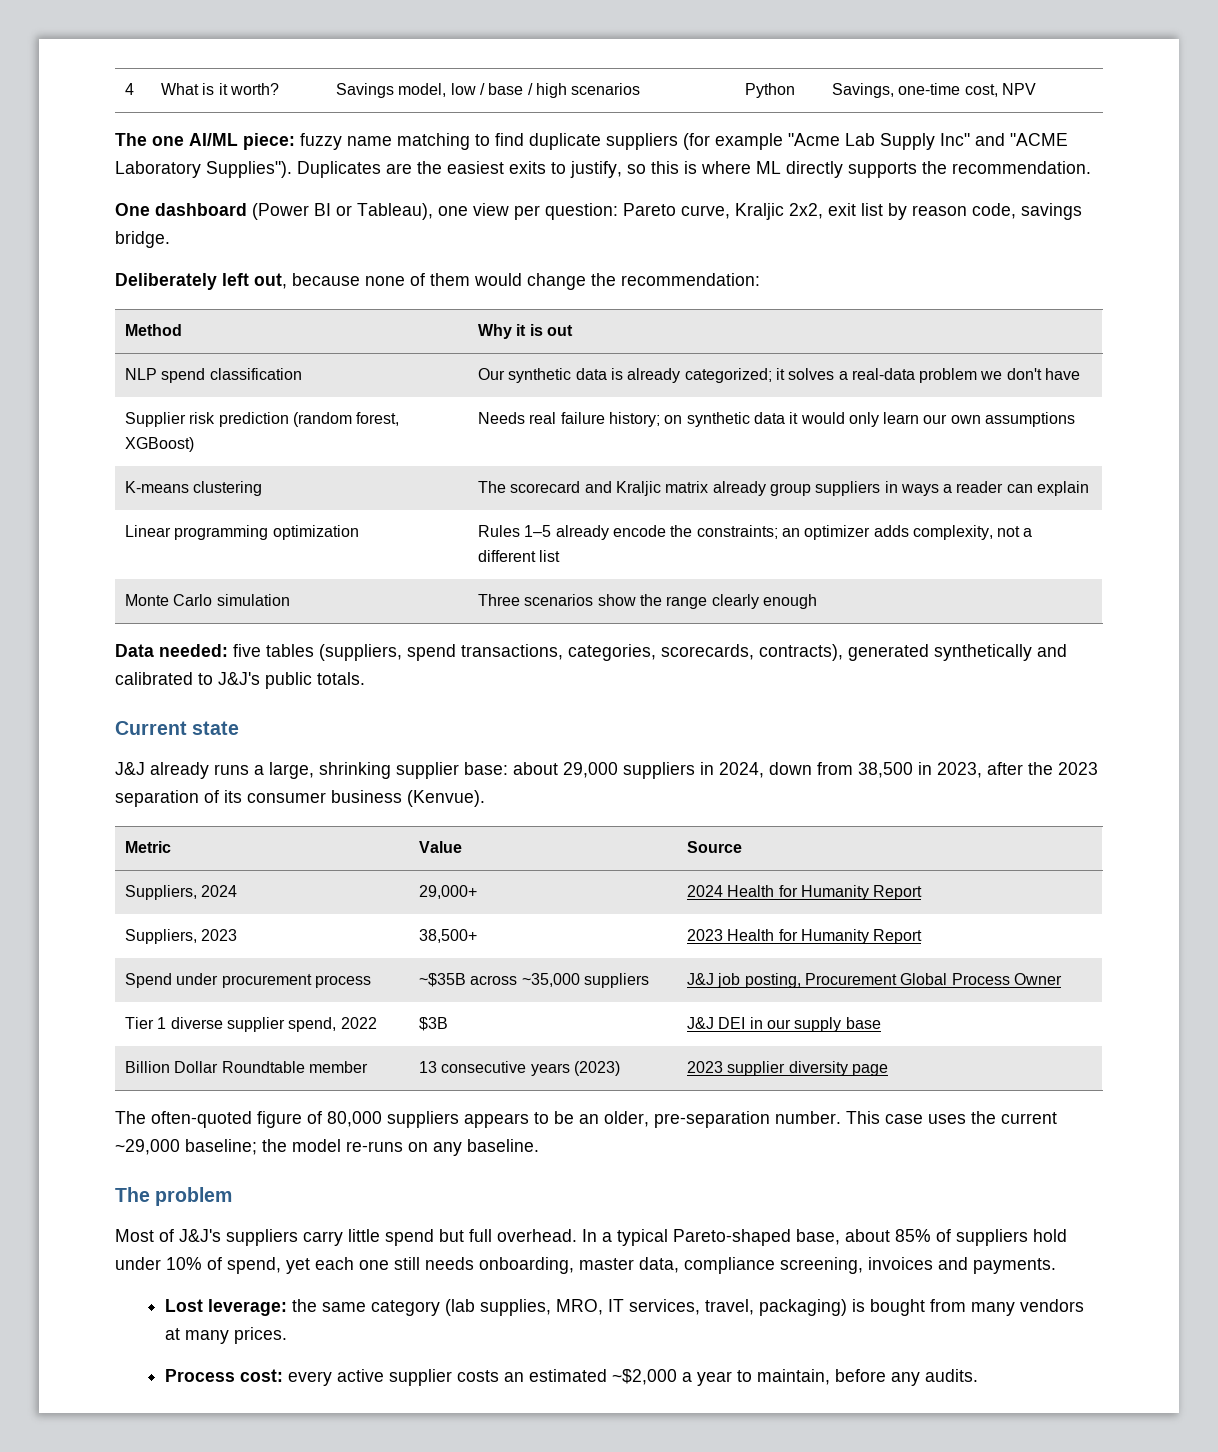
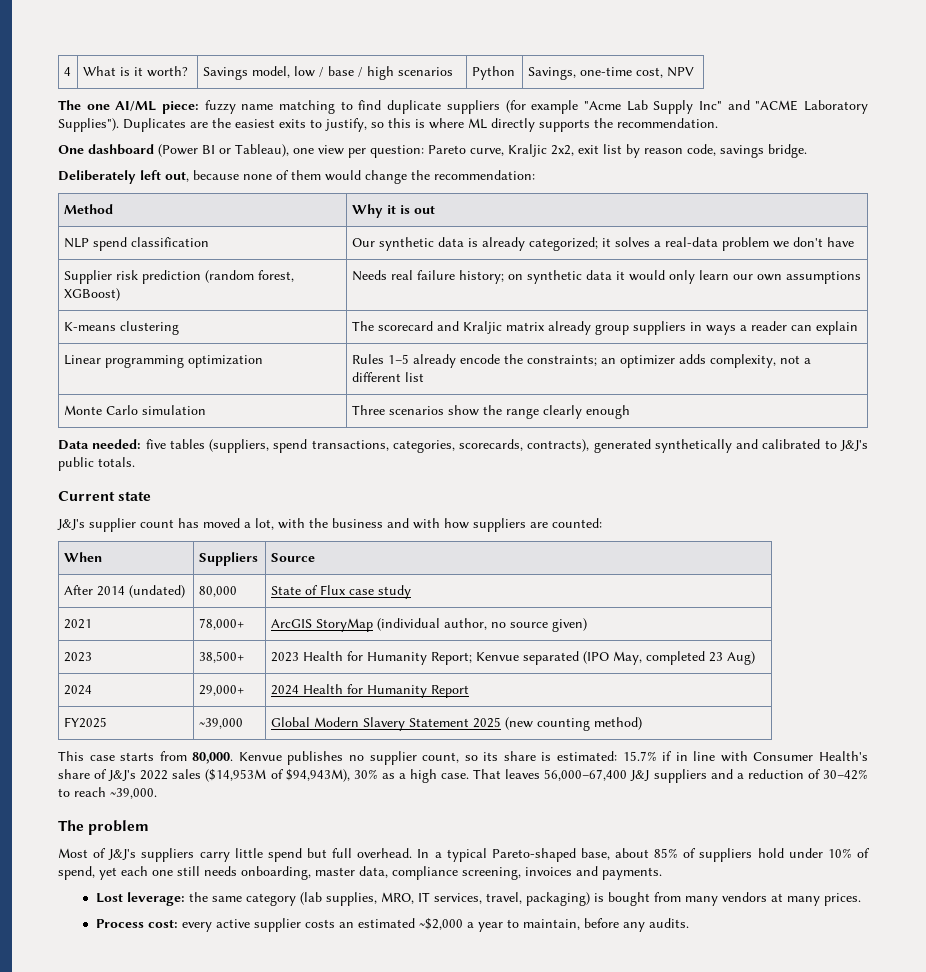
- J&J already runs a large, shrinking supplier base: about 29,000 suppliers in 2024, down from 38,500 in 2023, after the 2023 separation of its consumer business (Kenvue).
- Metric | Value | Source
- Suppliers, 2024 | 29,000+ | 2024 Health for Humanity Report
+ J&J's supplier count has moved a lot, with the business and with how suppliers are counted:
+ When | Suppliers | Source
+ After 2014 (undated) | 80,000 | State of Flux case study
+ 2021 | 78,000+ | ArcGIS StoryMap (individual author, no source given)
+ 2023 | 38,500+ | 2023 Health for Humanity Report; Kenvue separated (IPO May, completed 23 Aug)
+ 2024 | 29,000+ | 2024 Health for Humanity Report
- Suppliers, 2023 | 38,500+ | 2023 Health for Humanity Report
- Spend under procurement process | ~$35B across ~35,000 suppliers | J&J job posting, Procurement Global Process Owner
- Tier 1 diverse supplier spend, 2022 | $3B | J&J DEI in our supply base
- Billion Dollar Roundtable member | 13 consecutive years (2023) | 2023 supplier diversity page
- The often-quoted figure of 80,000 suppliers appears to be an older, pre-separation number. This case uses the current ~29,000 baseline; the model re-runs on any baseline.
+ FY2025 | ~39,000 | Global Modern Slavery Statement 2025 (new counting method)
+ This case starts from 80,000. Kenvue publishes no supplier count, so its share is estimated: 15.7% if in line with Consumer Health's share of J&J's 2022 sales ($14,953M of $94,943M), 30% as a high case. That leaves 56,000–67,400 J&J suppliers and a reduction of 30–42% to reach ~39,000.

